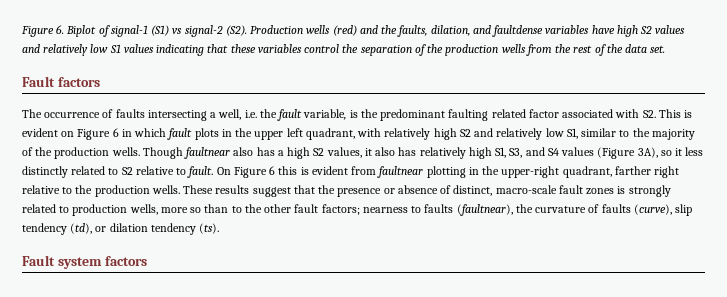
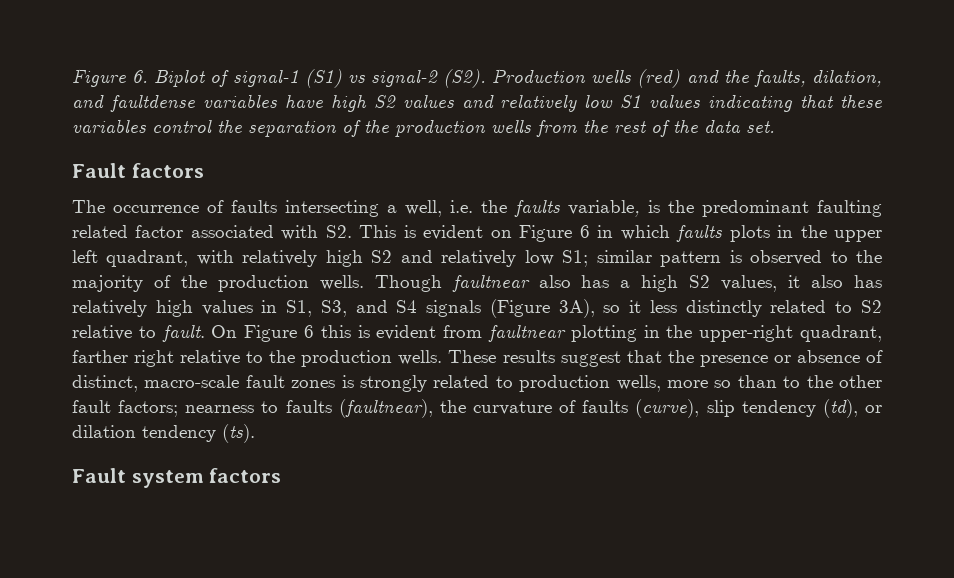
- The occurrence of faults intersecting a well, i.e. the fault variable, is the predominant faulting related factor associated with S2. This is evident on Figure 6 in which fault plots in the upper left quadrant, with relatively high S2 and relatively low S1, similar to the majority of the production wells.
+ The occurrence of faults intersecting a well, i.e. the faults variable, is the predominant faulting related factor associated with S2. This is evident on Figure 6 in which faults plots in the upper left quadrant, with relatively high S2 and relatively low S1; similar pattern is observed to the majority of the production wells.
- Though faultnear also has a high S2 values, it also has relatively high S1, S3, and S4 values (Figure 3A), so it less distinctly related to S2 relative to fault.
+ Though faultnear also has a high S2 values, it also has relatively high values in S1, S3, and S4 signals (Figure 3A), so it less distinctly related to S2 relative to fault.

